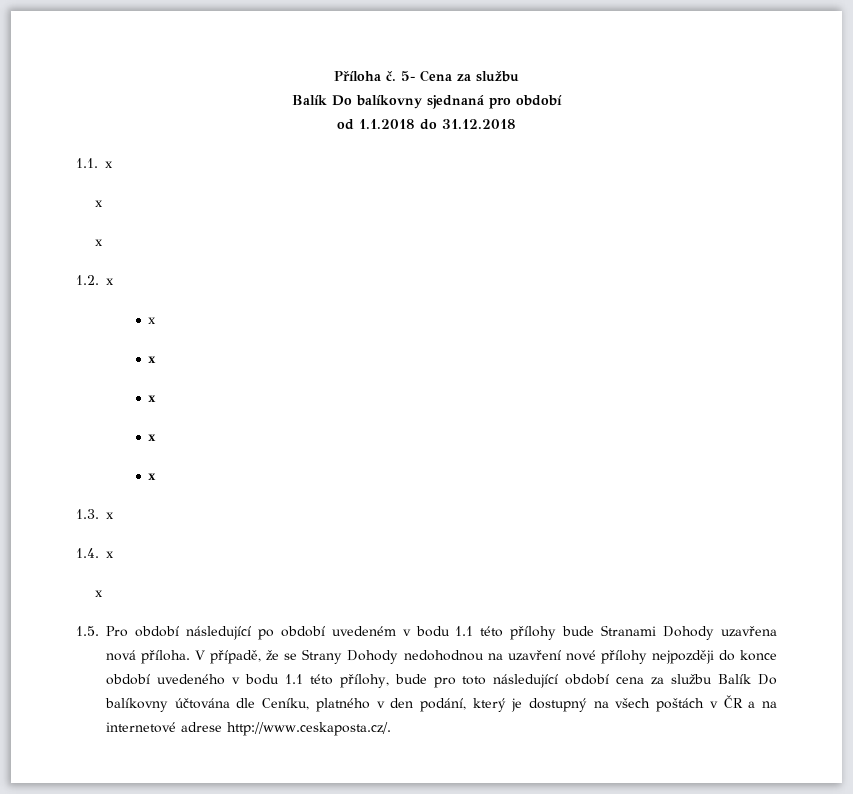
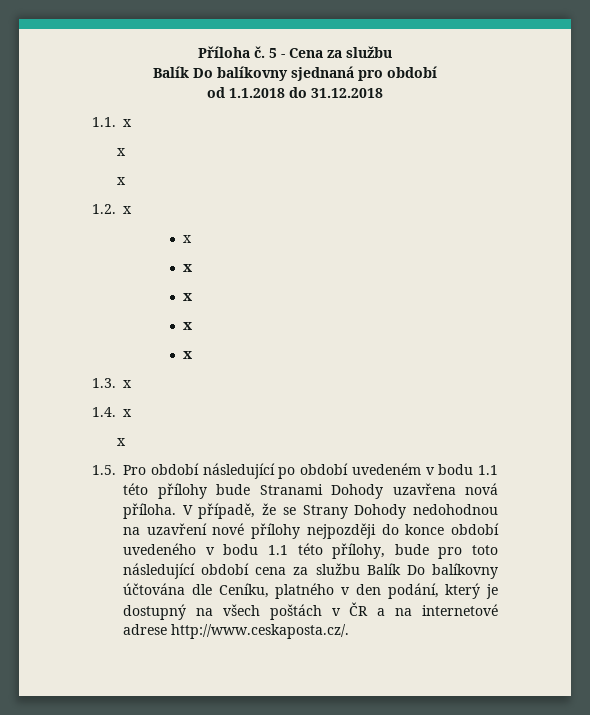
- 5- Cena za službu
+ 5 - Cena za službu

